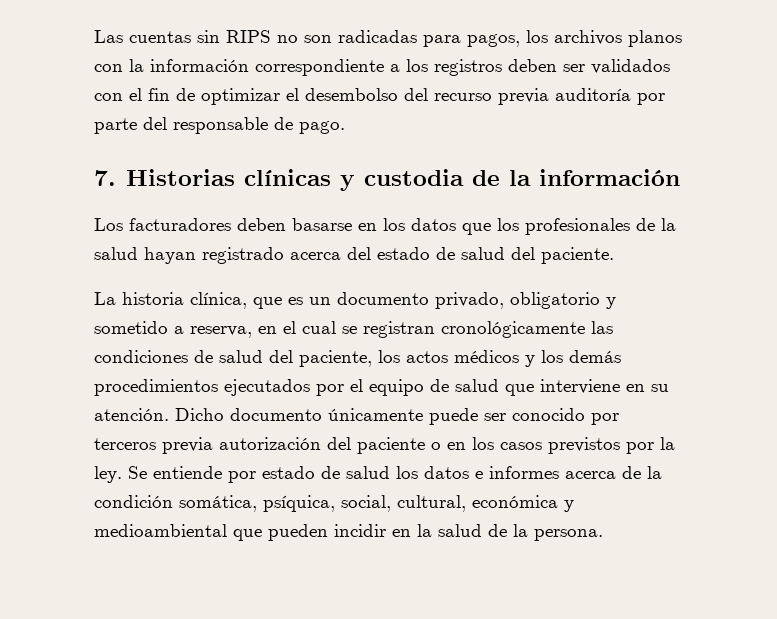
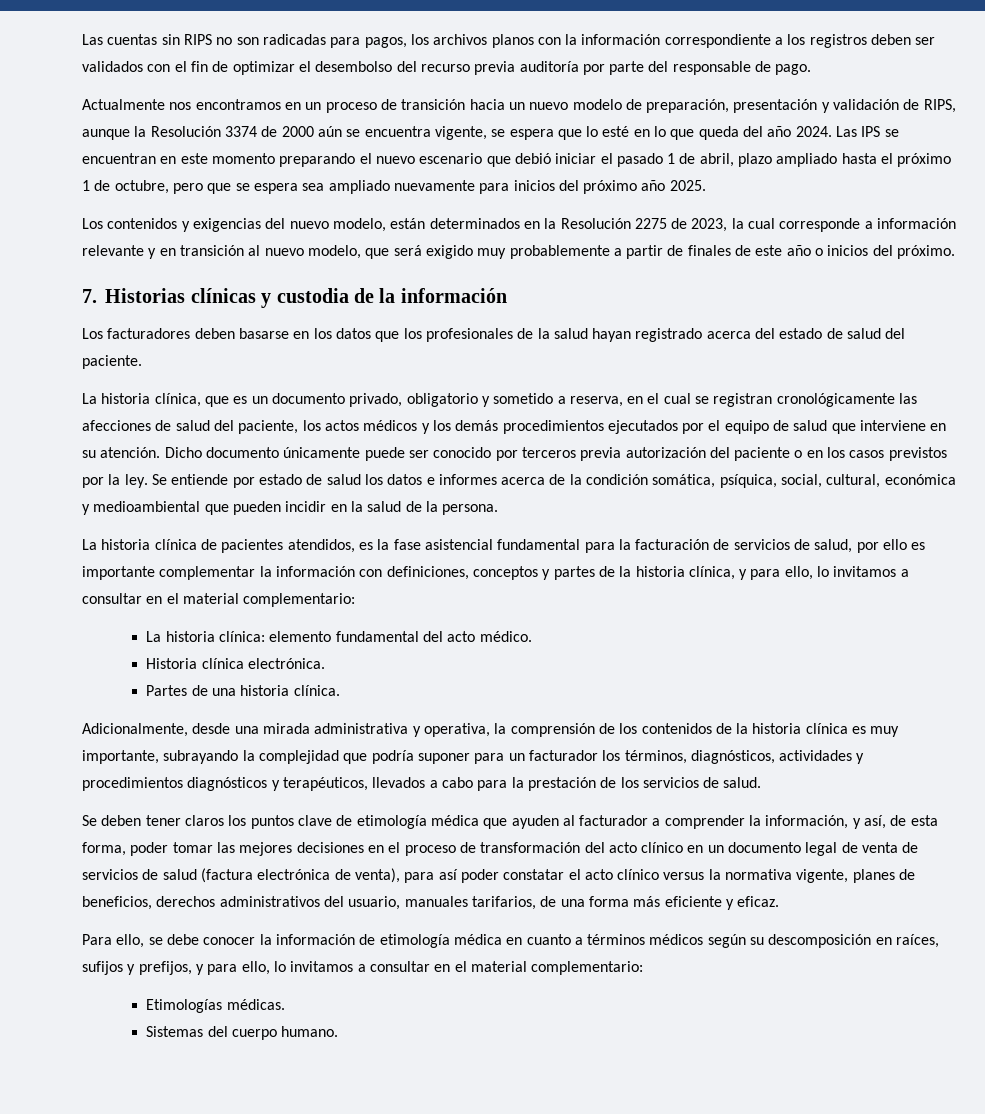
+ Actualmente nos encontramos en un proceso de transición hacia un nuevo modelo de preparación, presentación y validación de RIPS, aunque la Resolución 3374 de 2000 aún se encuentra vigente, se espera que lo esté en lo que queda del año 2024. Las IPS se encuentran en este momento preparando el nuevo escenario que debió iniciar el pasado 1 de abril, plazo ampliado hasta el próximo 1 de octubre, pero que se espera sea ampliado nuevamente para inicios del próximo año 2025.
+ Los contenidos y exigencias del nuevo modelo, están determinados en la Resolución 2275 de 2023, la cual corresponde a información relevante y en transición al nuevo modelo, que será exigido muy probablemente a partir de finales de este año o inicios del próximo.
- La historia clínica, que es un documento privado, obligatorio y sometido a reserva, en el cual se registran cronológicamente las condiciones de salud del paciente, los actos médicos y los demás procedimientos ejecutados por el equipo de salud que interviene en su atención.
+ La historia clínica, que es un documento privado, obligatorio y sometido a reserva, en el cual se registran cronológicamente las afecciones de salud del paciente, los actos médicos y los demás procedimientos ejecutados por el equipo de salud que interviene en su atención.
+ La historia clínica de pacientes atendidos, es la fase asistencial fundamental para la facturación de servicios de salud, por ello es importante complementar la información con definiciones, conceptos y partes de la historia clínica, y para ello, lo invitamos a consultar en el material complementario:
+ La historia clínica: elemento fundamental del acto médico.
+ Historia clínica electrónica.
+ Partes de una historia clínica.
+ Adicionalmente, desde una mirada administrativa y operativa, la comprensión de los contenidos de la historia clínica es muy importante, subrayando la complejidad que podría suponer para un facturador los términos, diagnósticos, actividades y procedimientos diagnósticos y terapéuticos, llevados a cabo para la prestación de los servicios de salud.
+ Se deben tener claros los puntos clave de etimología médica que ayuden al facturador a comprender la información, y así, de esta forma, poder tomar las mejores decisiones en el proceso de transformación del acto clínico en un documento legal de venta de servicios de salud (factura electrónica de venta), para así poder constatar el acto clínico versus la normativa vigente, planes de beneficios, derechos administrativos del usuario, manuales tarifarios, de una forma más eficiente y eficaz.
+ Para ello, se debe conocer la información de etimología médica en cuanto a términos médicos según su descomposición en raíces, sufijos y prefijos, y para ello, lo invitamos a consultar en el material complementario:
+ Etimologías médicas.
+ Sistemas del cuerpo humano.

